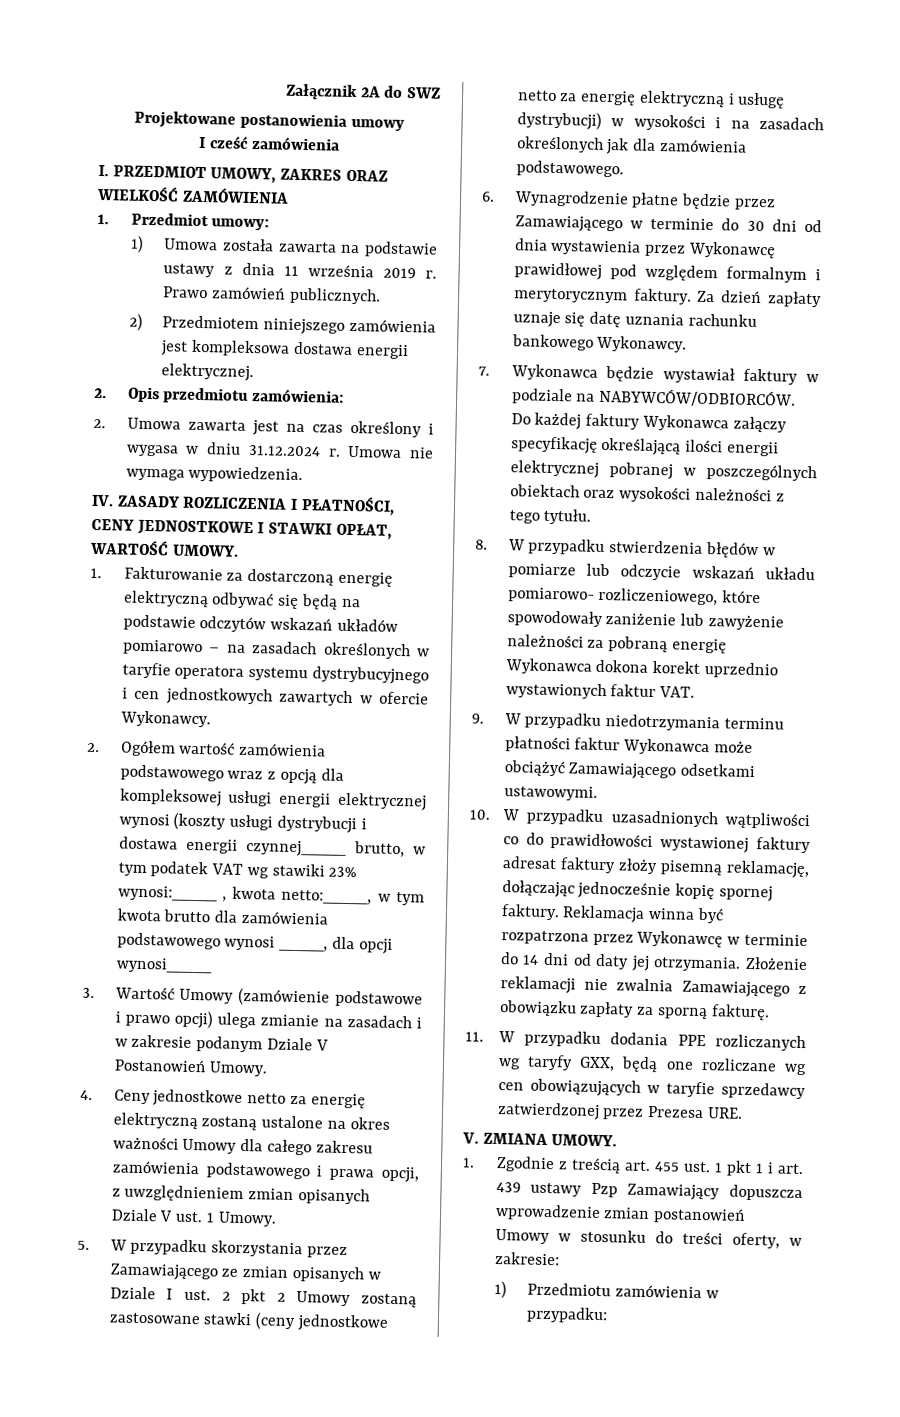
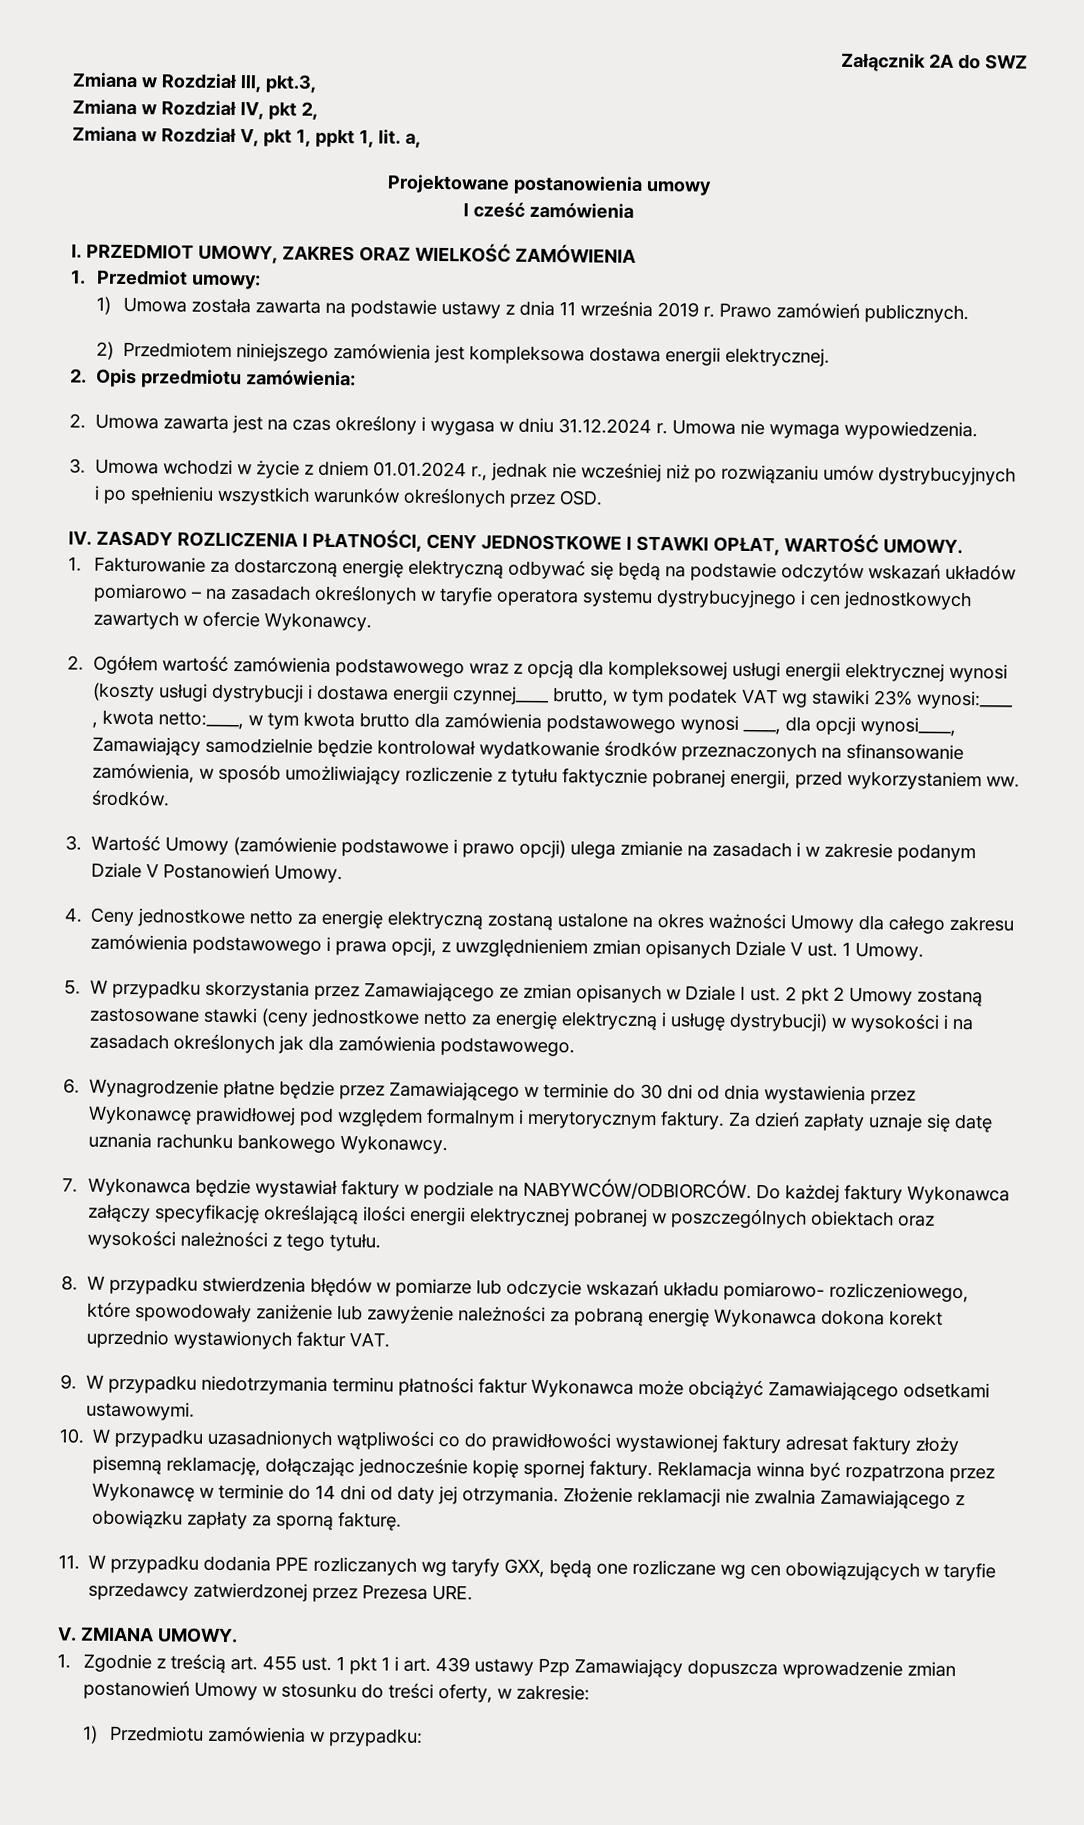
+ Zmiana w Rozdział III, pkt.3,
+ Zmiana w Rozdział IV, pkt 2,
+ Zmiana w Rozdział V, pkt 1, ppkt 1, lit. a,
+ 3. Umowa wchodzi w życie z dniem 01.01.2024 r., jednak nie wcześniej niż po rozwiązaniu umów dystrybucyjnych i po spełnieniu wszystkich warunków określonych przez OSD.
- 2. Ogółem wartość zamówienia podstawowego wraz z opcją dla kompleksowej usługi energii elektrycznej wynosi (koszty usługi dystrybucji i dostawa energii czynnej____ brutto, w tym podatek VAT wg stawiki 23% wynosi:____ , kwota netto:____, w tym kwota brutto dla zamówienia podstawowego wynosi ____, dla opcji wynosi____
+ 2. Ogółem wartość zamówienia podstawowego wraz z opcją dla kompleksowej usługi energii elektrycznej wynosi (koszty usługi dystrybucji i dostawa energii czynnej____ brutto, w tym podatek VAT wg stawiki 23% wynosi:____ , kwota netto:____, w tym kwota brutto dla zamówienia podstawowego wynosi ____, dla opcji wynosi____, Zamawiający samodzielnie będzie kontrolował wydatkowanie środków przeznaczonych na sfinansowanie zamówienia, w sposób umożliwiający rozliczenie z tytułu faktycznie pobranej energii, przed wykorzystaniem ww. środków.

